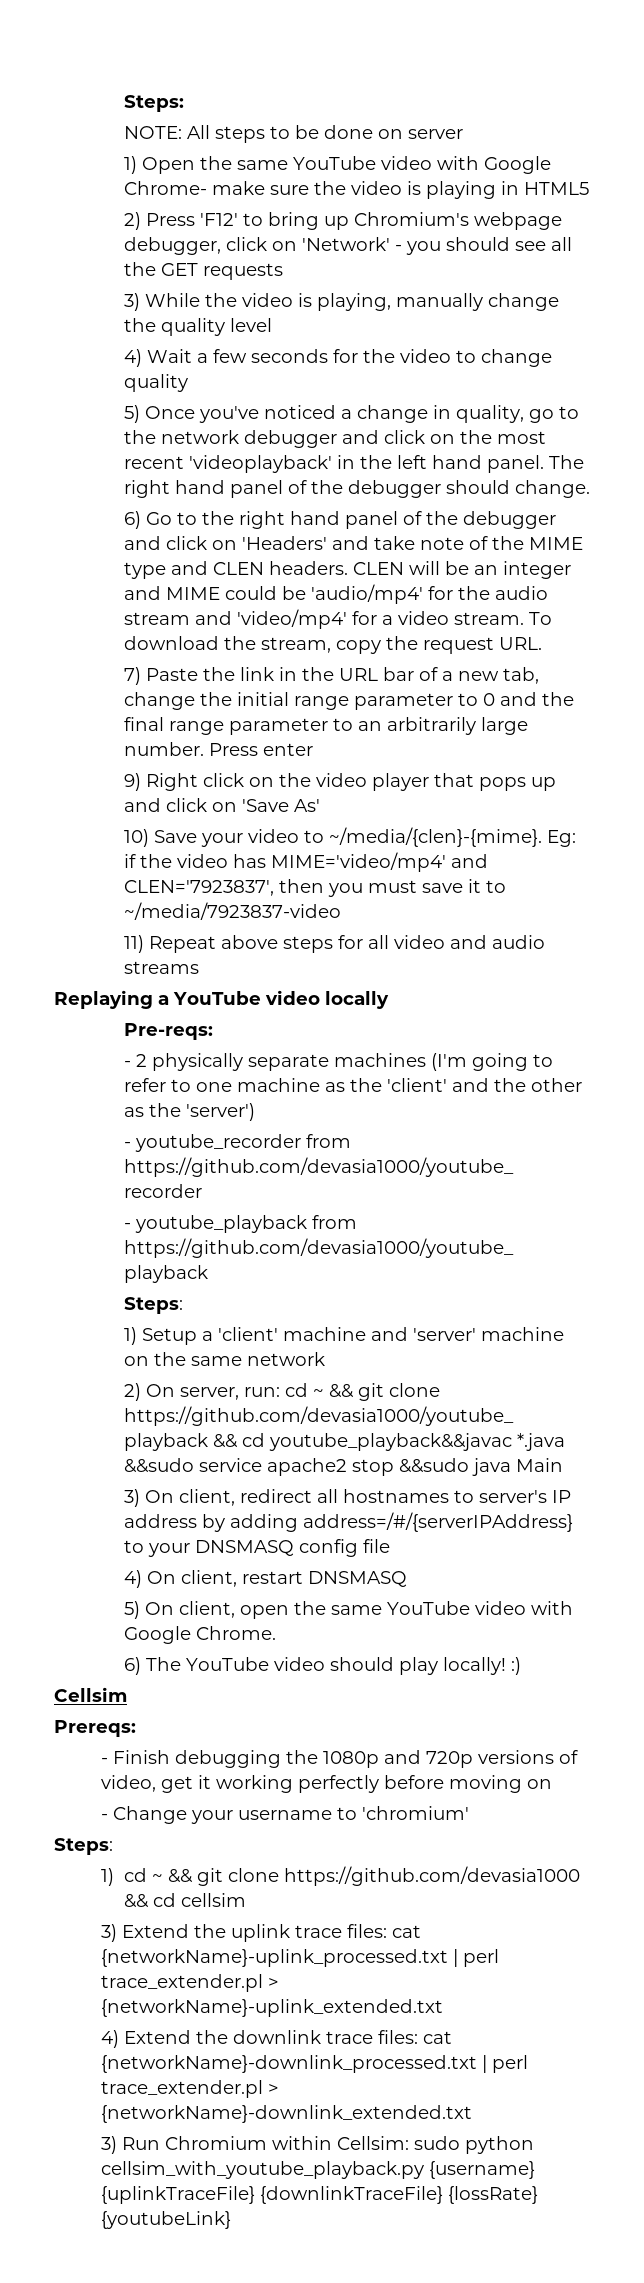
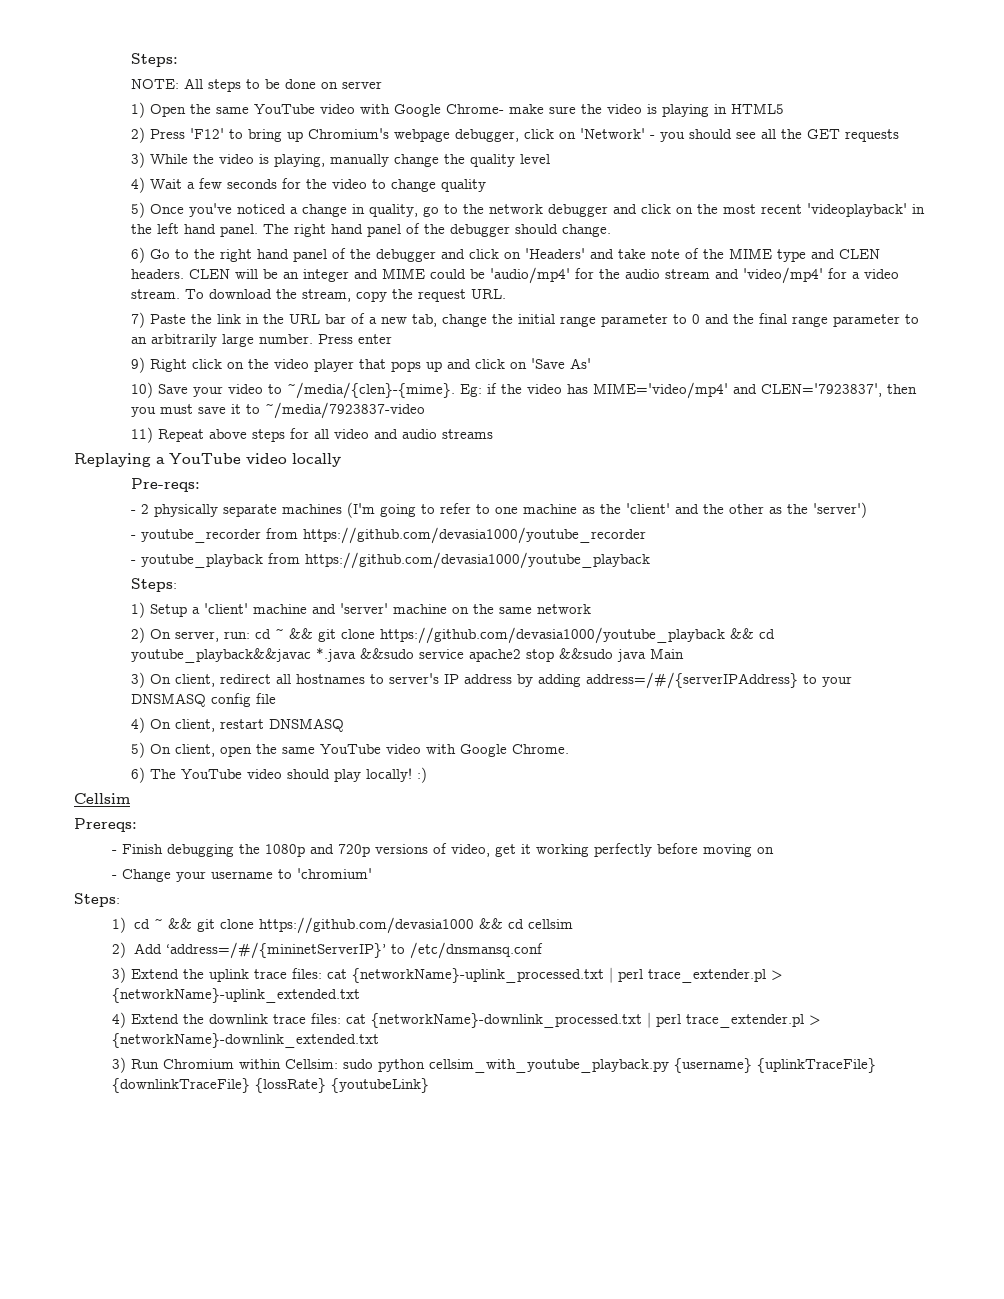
+ 2) Add ‘address=/#/{mininetServerIP}’ to /etc/dnsmansq.conf

